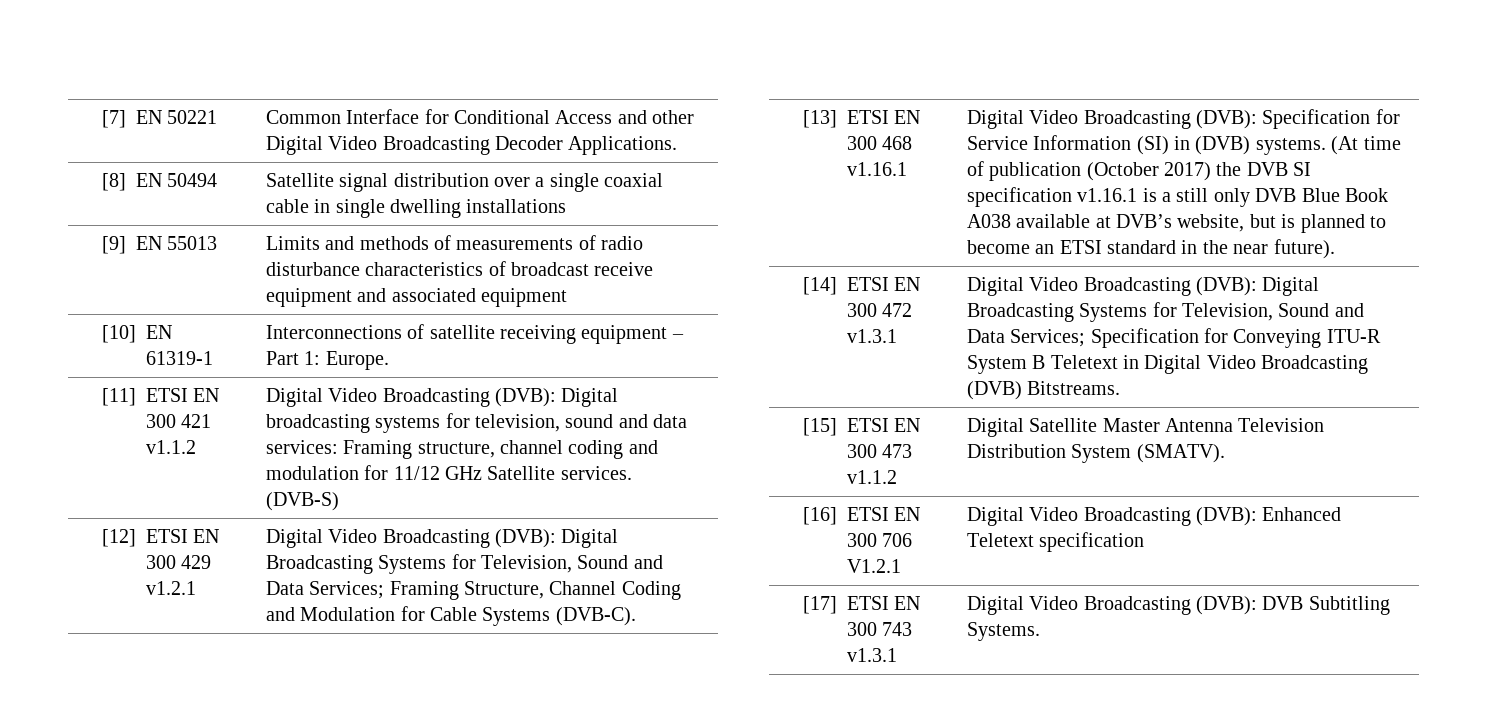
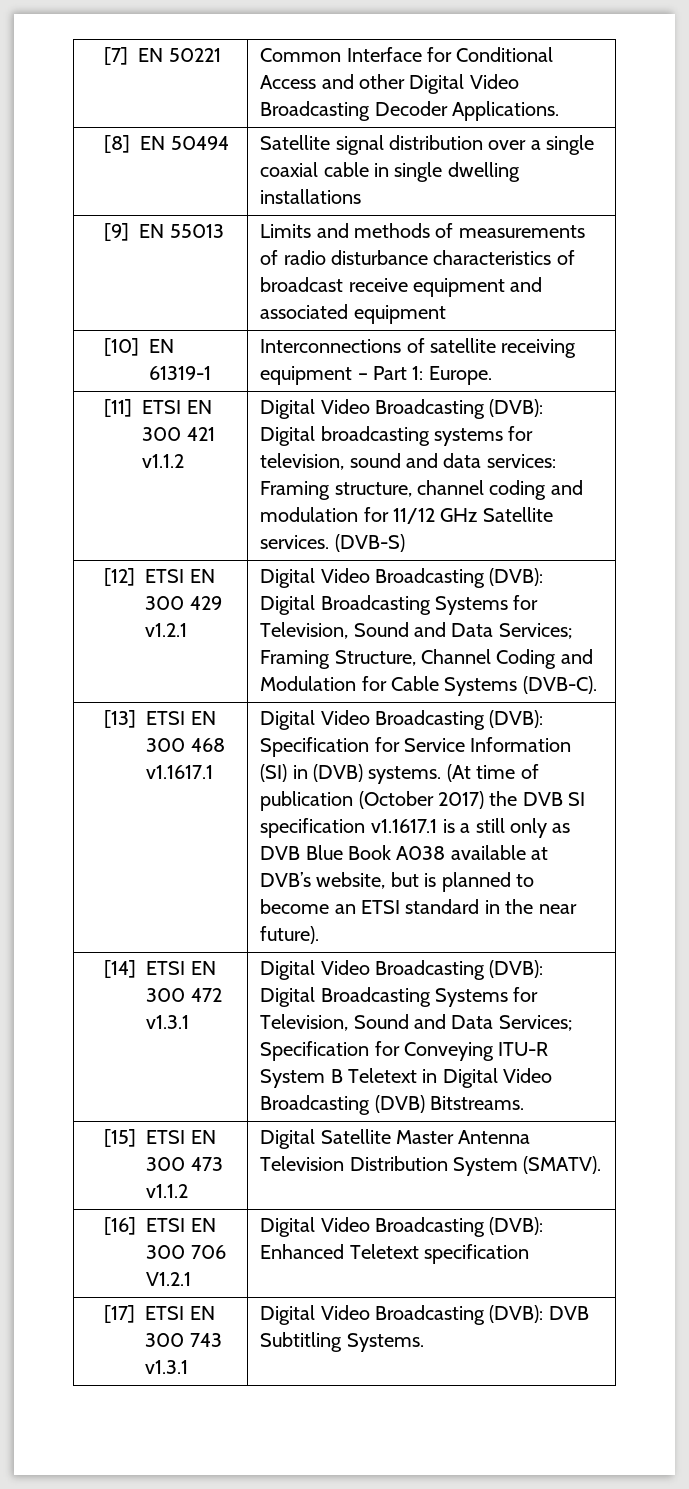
- [13] ETSI EN 300 468 v1.16.1
+ [13] ETSI EN 300 468 v1.1617.1
- (At time of publication (October 2017) the DVB SI specification v1.16.1 is a still only DVB Blue Book A038 available at DVB’s website, but is planned to become an ETSI standard in the near future).
+ (At time of publication (October 2017) the DVB SI specification v1.1617.1 is a still only as DVB Blue Book A038 available at DVB’s website, but is planned to become an ETSI standard in the near future).

